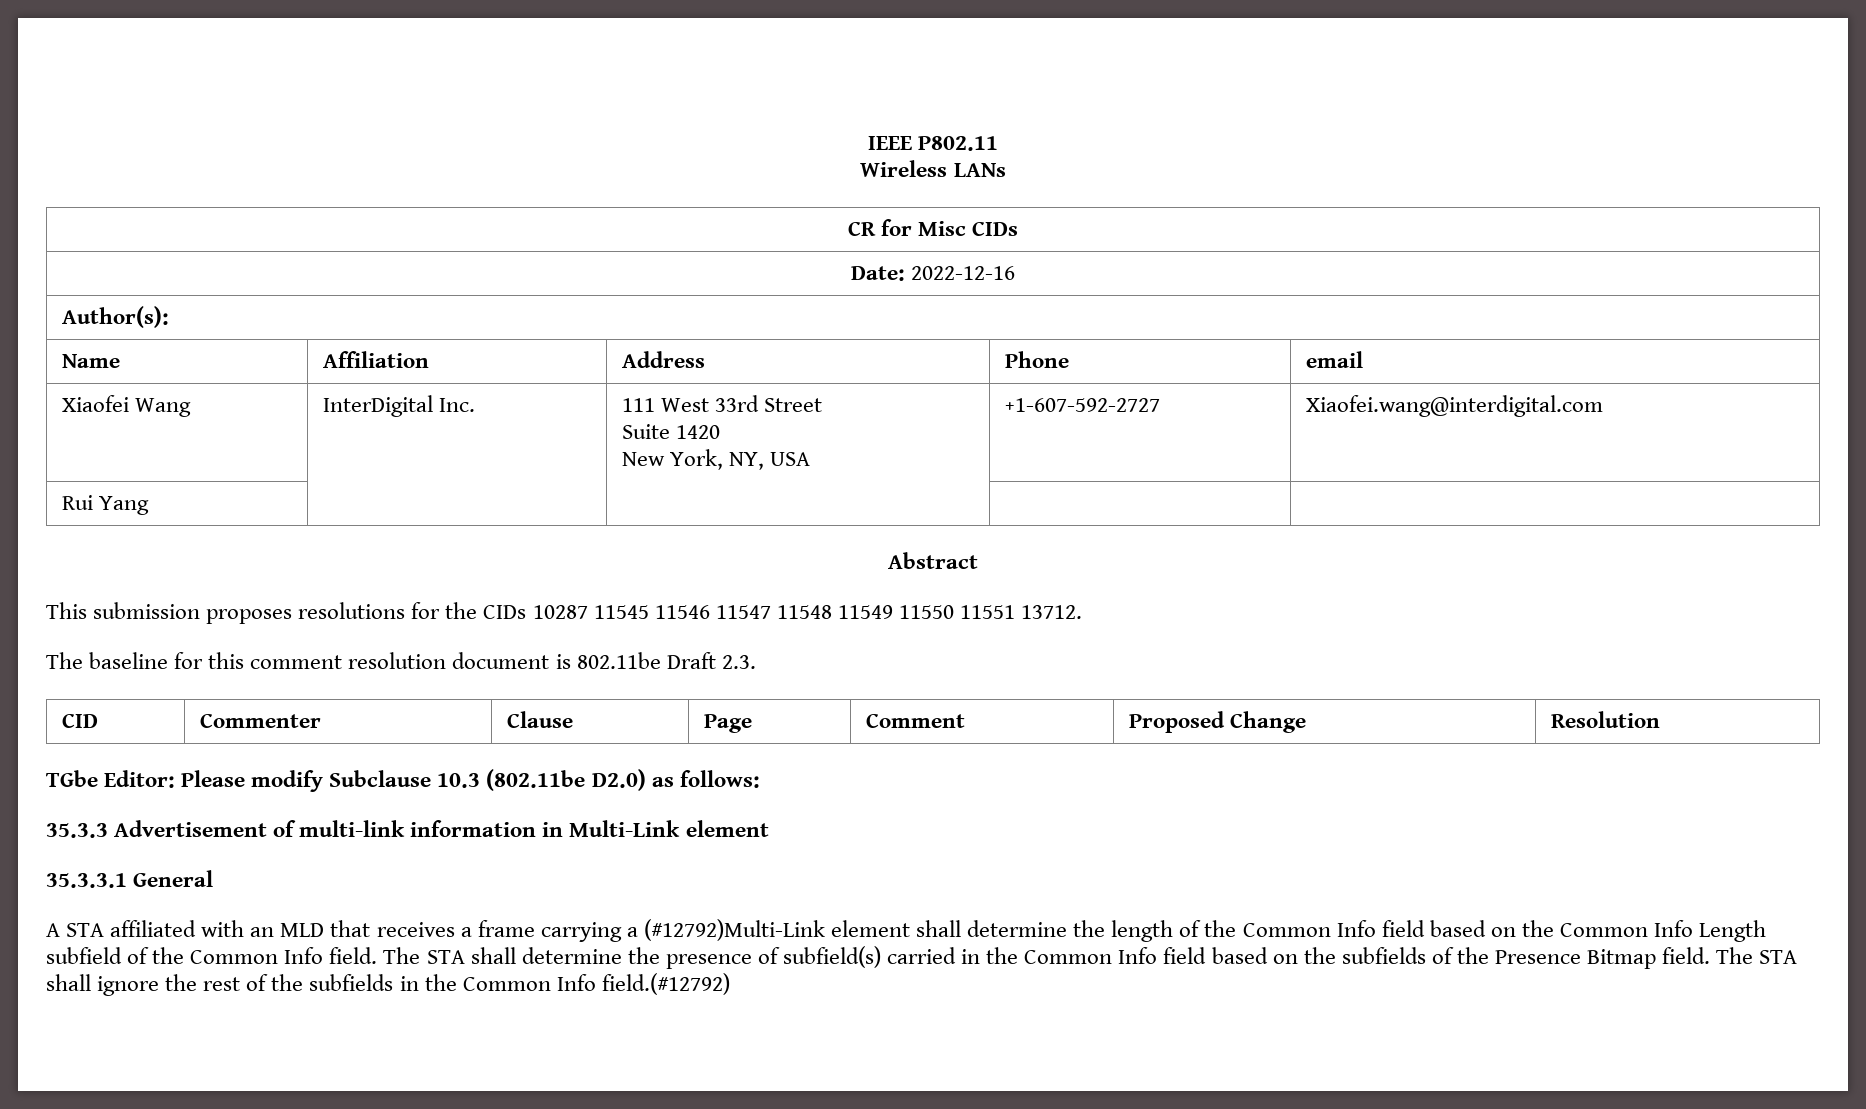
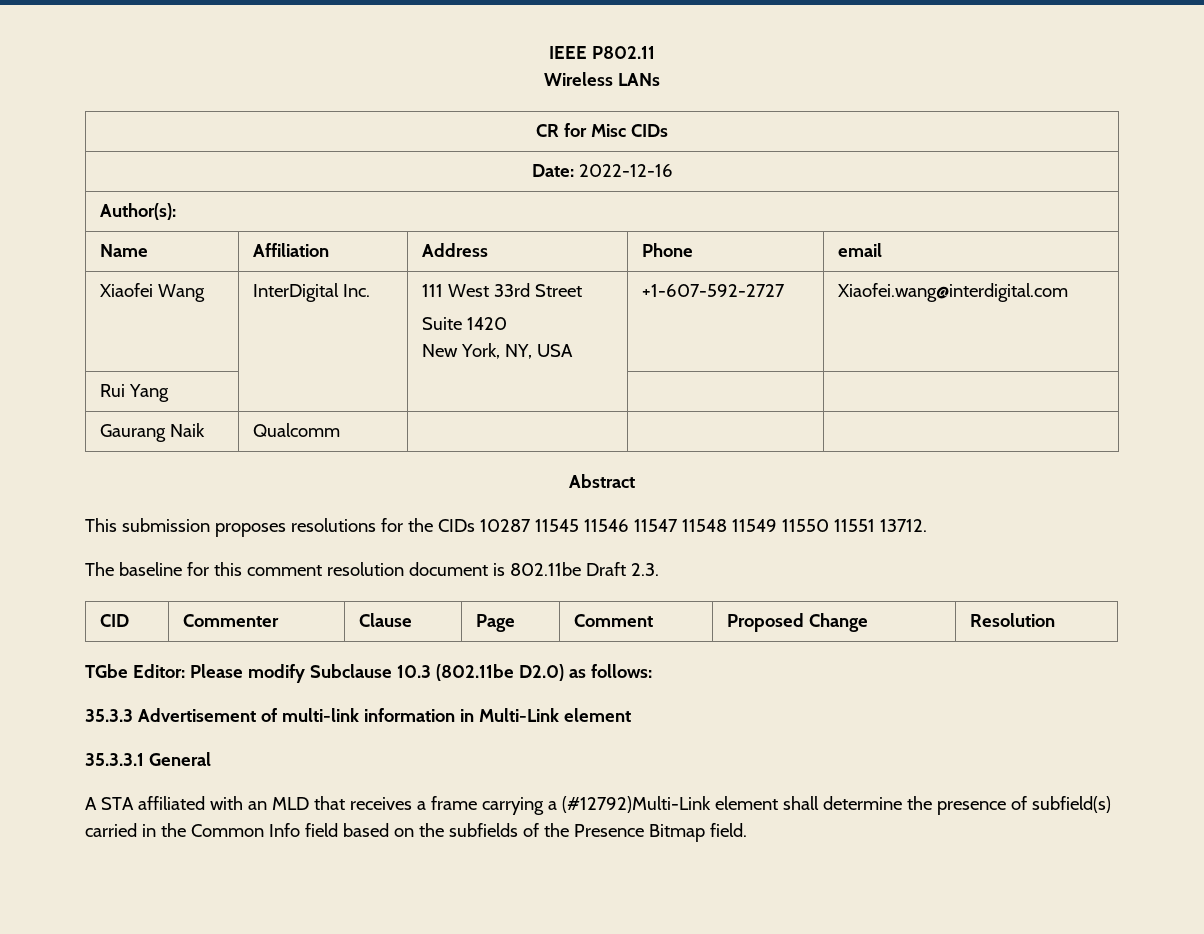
+ Gaurang Naik | Qualcomm | | |
- A STA affiliated with an MLD that receives a frame carrying a (#12792)Multi-Link element shall determine the length of the Common Info field based on the Common Info Length subfield of the Common Info field. The STA shall determine the presence of subfield(s) carried in the Common Info field based on the subfields of the Presence Bitmap field. The STA shall ignore the rest of the subfields in the Common Info field.(#12792)
+ A STA affiliated with an MLD that receives a frame carrying a (#12792)Multi-Link element shall determine the presence of subfield(s) carried in the Common Info field based on the subfields of the Presence Bitmap field.

